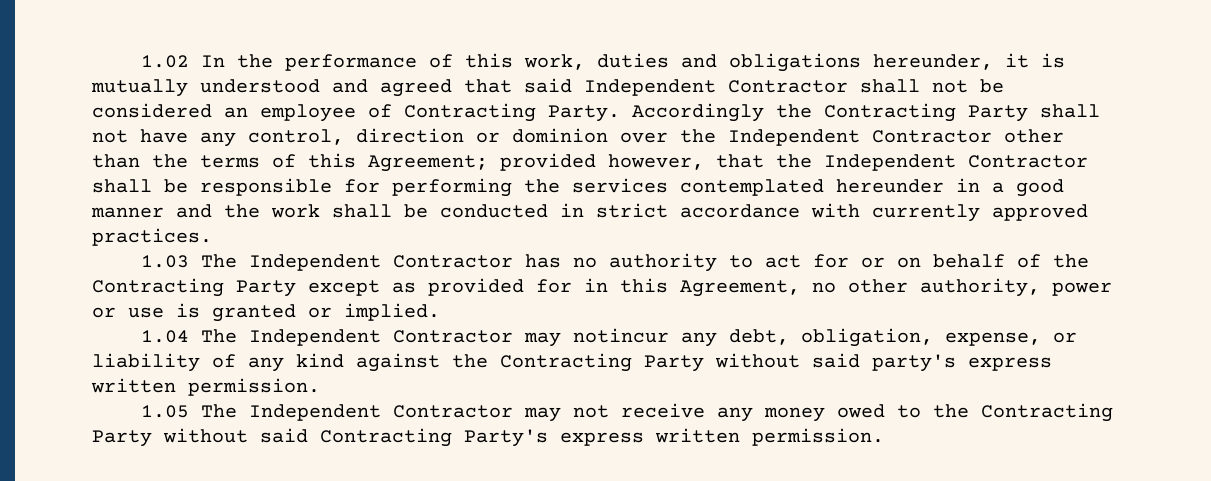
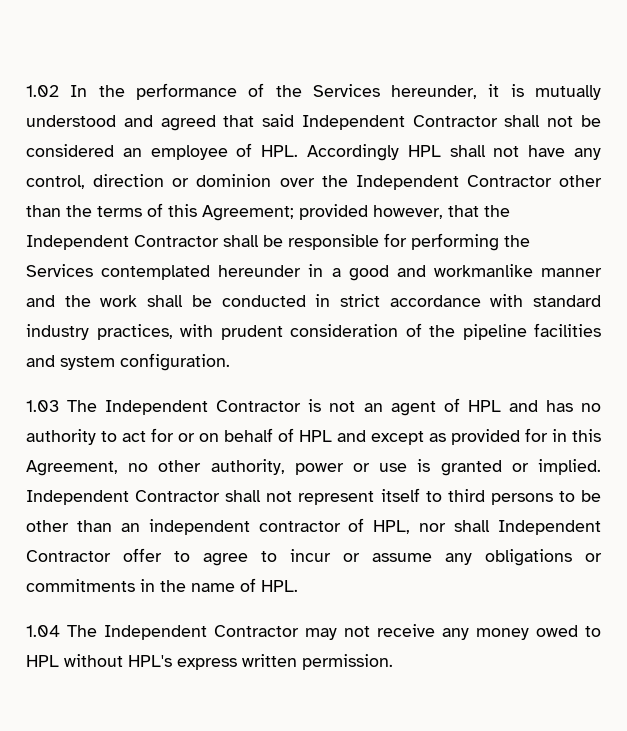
- 1.02 In the performance of this work, duties and obligations hereunder, it is mutually understood and agreed that said Independent Contractor shall not be considered an employee of Contracting Party. Accordingly the Contracting Party shall not have any control, direction or dominion over the Independent Contractor other than the terms of this Agreement;
+ 1.02 In the performance of the Services hereunder, it is mutually understood and agreed that said Independent Contractor shall not be considered an employee of HPL. Accordingly HPL shall not have any control, direction or dominion over the Independent Contractor other than the terms of this Agreement;
- provided however, that the Independent Contractor shall be responsible for performing the services contemplated hereunder in a good manner and the work shall be conducted in strict accordance with currently approved practices.
- 1.03 The Independent Contractor has no authority to act for or on behalf of the Contracting Party except as provided for in this Agreement, no other authority, power or use is granted or implied.
+ provided however, that the Independent Contractor shall be responsible for performing the Services contemplated hereunder in a good and workmanlike manner and the work shall be conducted in strict accordance with standard industry practices, with prudent consideration of the pipeline facilities and system configuration.
+ 1.03 The Independent Contractor is not an agent of HPL and has no authority to act for or on behalf of HPL and except as provided for in this Agreement, no other authority, power or use is granted or implied. Independent Contractor shall not represent itself to third persons to be other than an independent contractor of HPL, nor shall Independent Contractor offer to agree to incur or assume any obligations or commitments in the name of HPL.
- 1.04 The Independent Contractor may notincur any debt, obligation, expense, or liability of any kind against the Contracting Party without said party's express written permission.
- 1.05 The Independent Contractor may not receive any money owed to the Contracting Party without said Contracting Party's express written permission.
+ 1.04 The Independent Contractor may not receive any money owed to HPL without HPL's express written permission.

